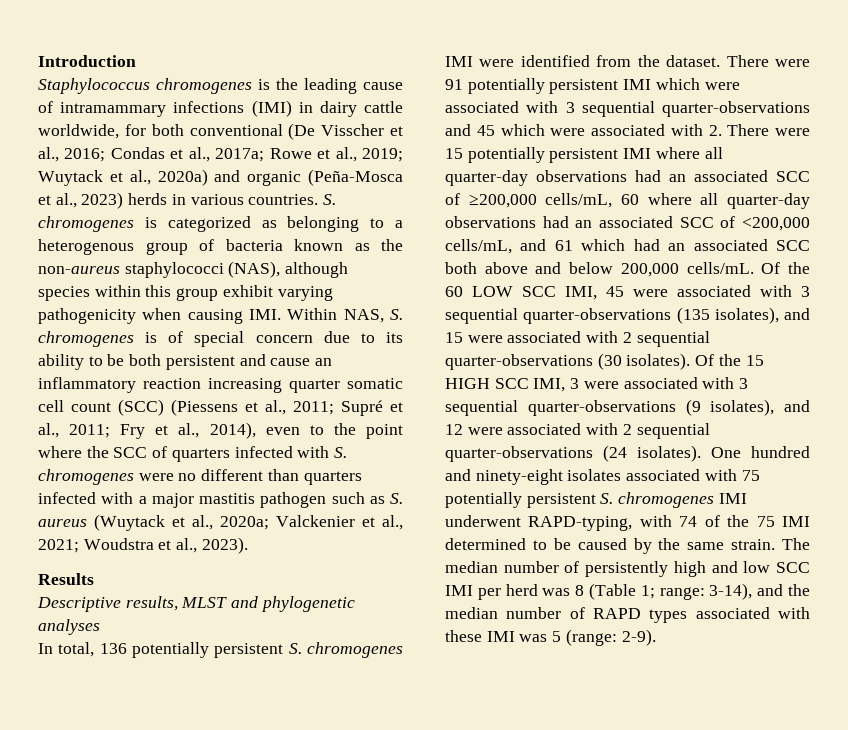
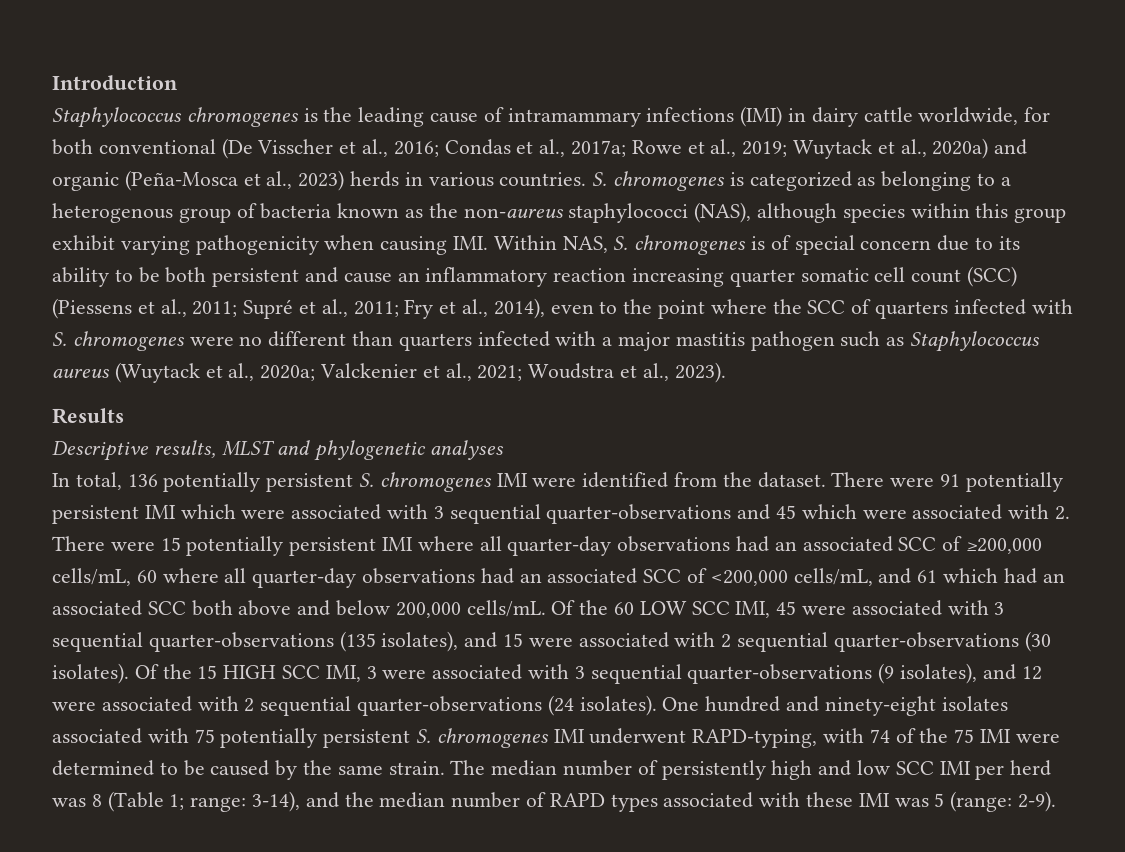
- Fry et al., 2014), even to the point where the SCC of quarters infected with S. chromogenes were no different than quarters infected with a major mastitis pathogen such as S. aureus (Wuytack et al., 2020a;
+ Fry et al., 2014), even to the point where the SCC of quarters infected with S. chromogenes were no different than quarters infected with a major mastitis pathogen such as Staphylococcus aureus (Wuytack et al., 2020a;
- One hundred and ninety-eight isolates associated with 75 potentially persistent S. chromogenes IMI underwent RAPD-typing, with 74 of the 75 IMI determined to be caused by the same strain.
+ One hundred and ninety-eight isolates associated with 75 potentially persistent S. chromogenes IMI underwent RAPD-typing, with 74 of the 75 IMI were determined to be caused by the same strain.

